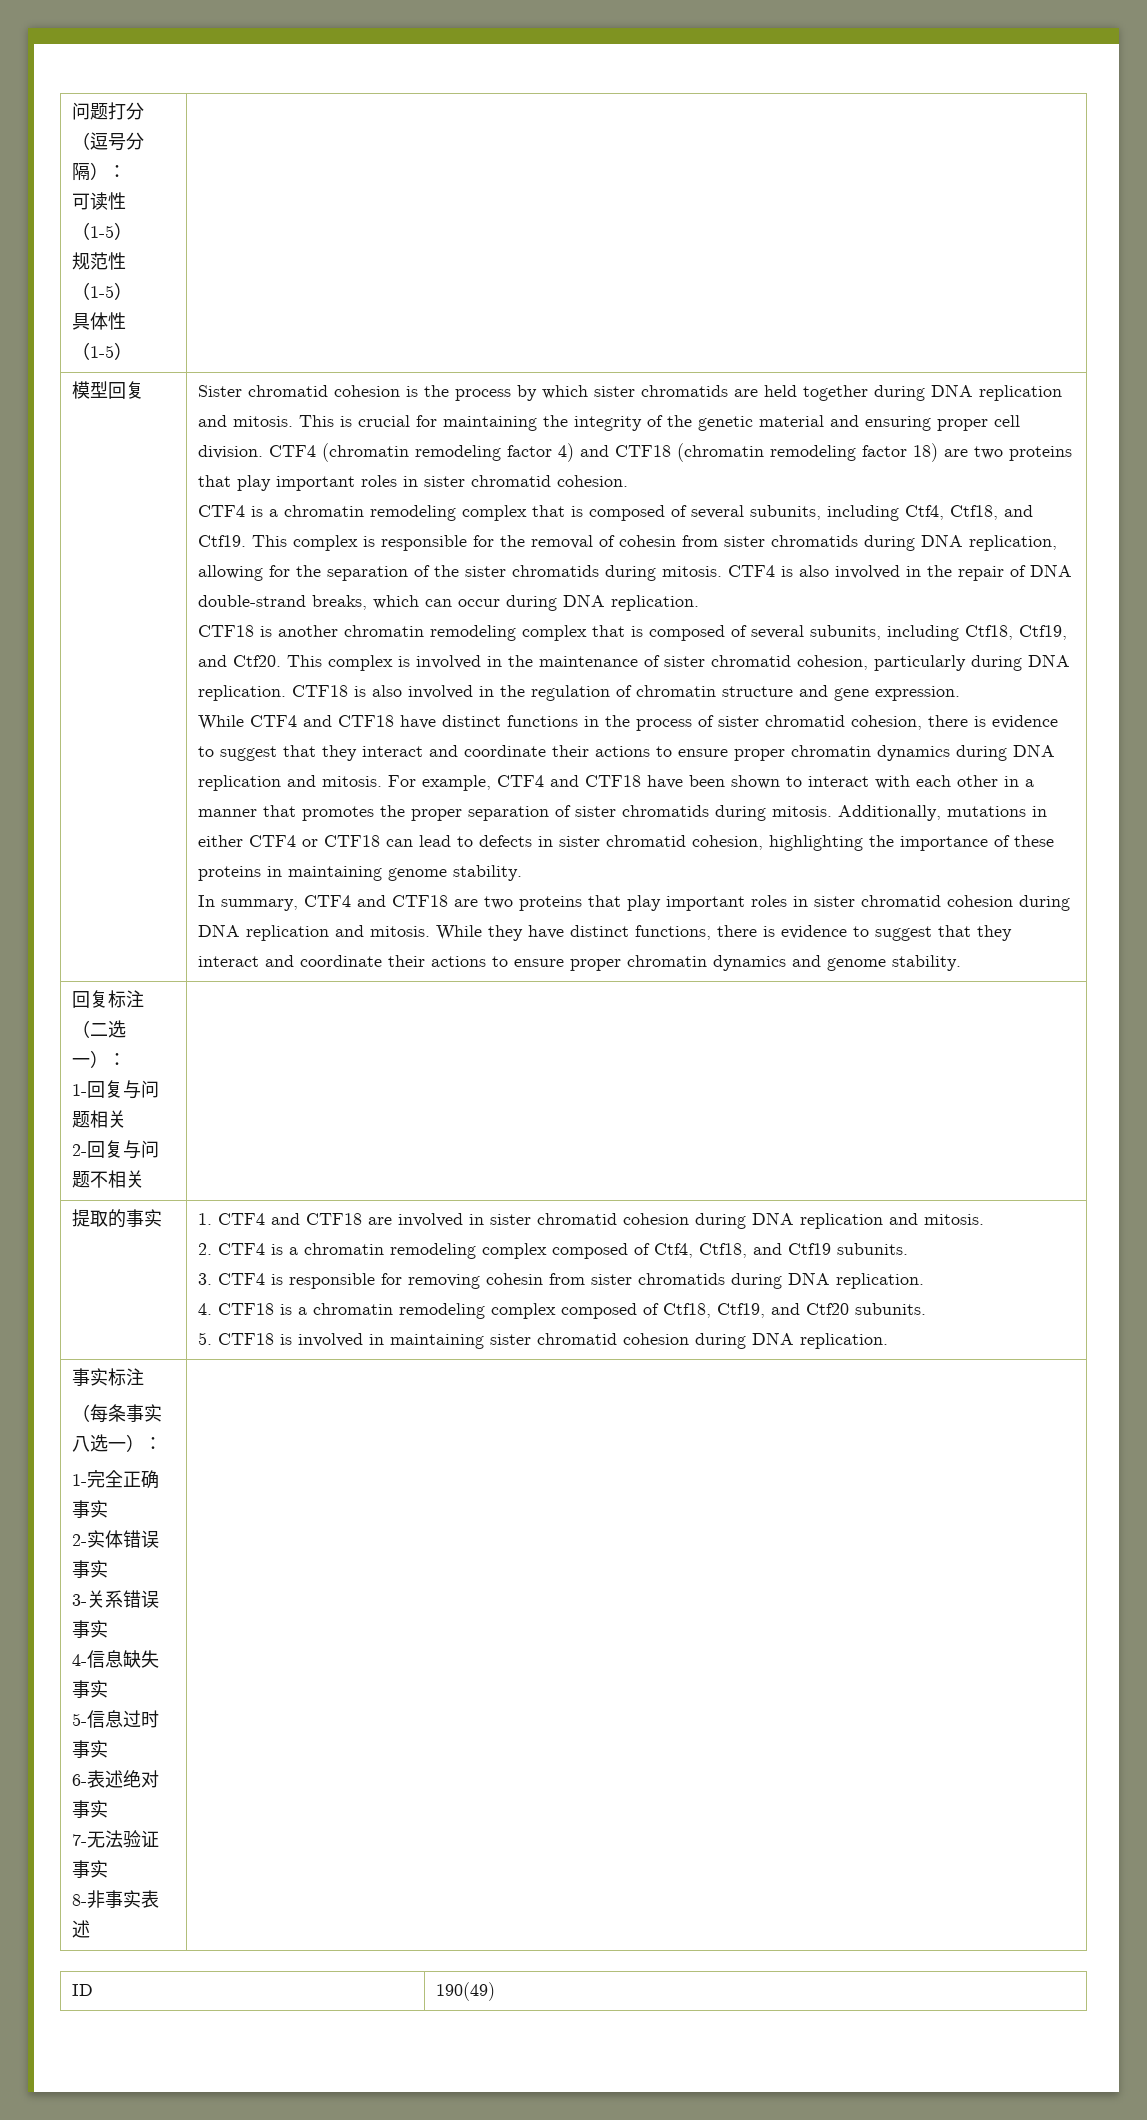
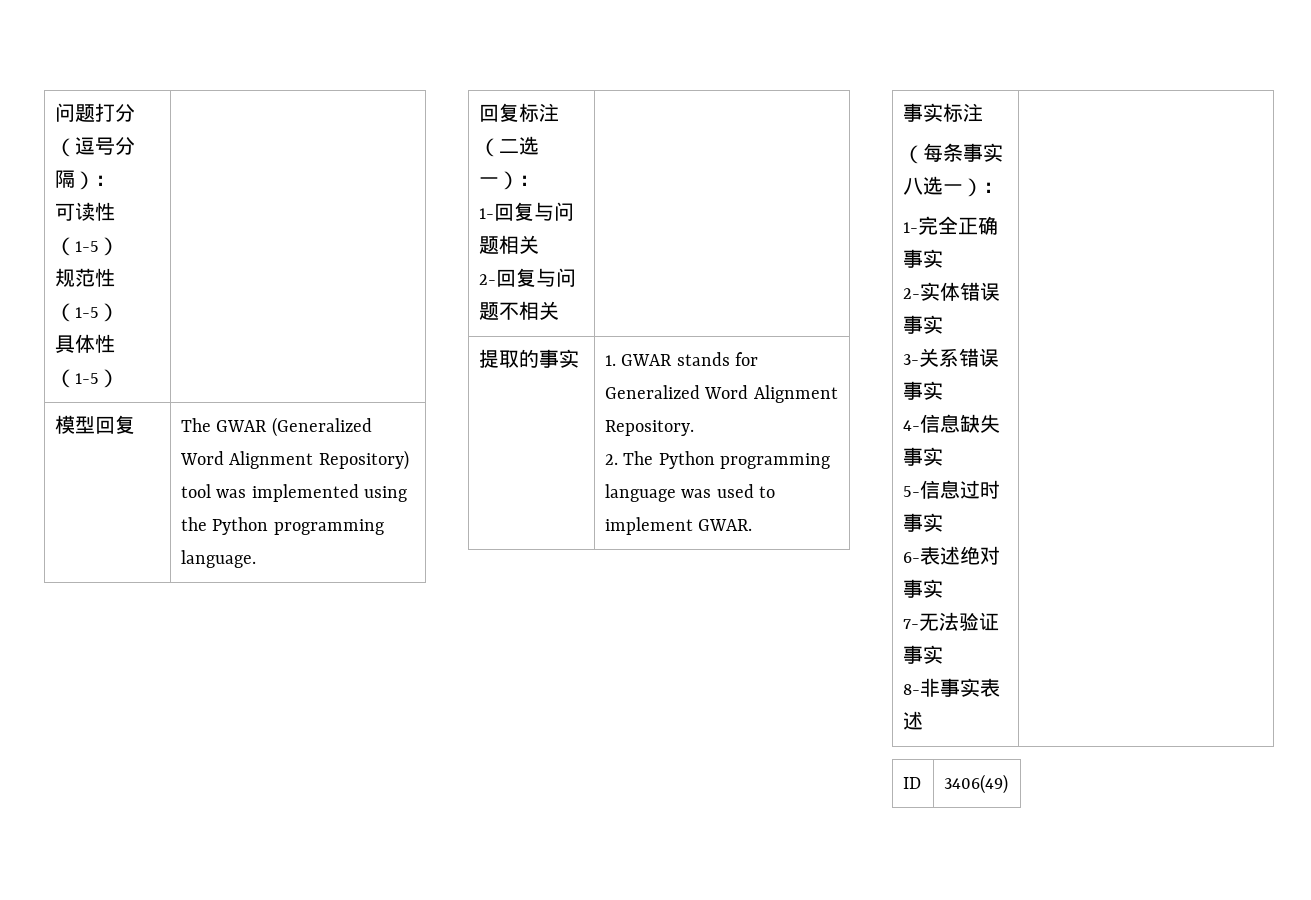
- Sister chromatid cohesion is the process by which sister chromatids are held together during DNA replication and mitosis. This is crucial for maintaining the integrity of the genetic material and ensuring proper cell division. CTF4 (chromatin remodeling factor 4) and CTF18 (chromatin remodeling factor 18) are two proteins that play important roles in sister chromatid cohesion.
- CTF4 is a chromatin remodeling complex that is composed of several subunits, including Ctf4, Ctf18, and Ctf19. This complex is responsible for the removal of cohesin from sister chromatids during DNA replication, allowing for the separation of the sister chromatids during mitosis. CTF4 is also involved in the repair of DNA double-strand breaks, which can occur during DNA replication.
- CTF18 is another chromatin remodeling complex that is composed of several subunits, including Ctf18, Ctf19, and Ctf20. This complex is involved in the maintenance of sister chromatid cohesion, particularly during DNA replication. CTF18 is also involved in the regulation of chromatin structure and gene expression.
- While CTF4 and CTF18 have distinct functions in the process of sister chromatid cohesion, there is evidence to suggest that they interact and coordinate their actions to ensure proper chromatin dynamics during DNA replication and mitosis. For example, CTF4 and CTF18 have been shown to interact with each other in a manner that promotes the proper separation of sister chromatids during mitosis. Additionally, mutations in either CTF4 or CTF18 can lead to defects in sister chromatid cohesion, highlighting the importance of these proteins in maintaining genome stability.
- In summary, CTF4 and CTF18 are two proteins that play important roles in sister chromatid cohesion during DNA replication and mitosis. While they have distinct functions, there is evidence to suggest that they interact and coordinate their actions to ensure proper chromatin dynamics and genome stability.
+ The GWAR (Generalized Word Alignment Repository) tool was implemented using the Python programming language.
- 1. CTF4 and CTF18 are involved in sister chromatid cohesion during DNA replication and mitosis.
- 2. CTF4 is a chromatin remodeling complex composed of Ctf4, Ctf18, and Ctf19 subunits.
- 3. CTF4 is responsible for removing cohesin from sister chromatids during DNA replication.
- 4. CTF18 is a chromatin remodeling complex composed of Ctf18, Ctf19, and Ctf20 subunits.
- 5. CTF18 is involved in maintaining sister chromatid cohesion during DNA replication.
+ 1. GWAR stands for Generalized Word Alignment Repository.
+ 2. The Python programming language was used to implement GWAR.
- ID | 190(49)
+ ID | 3406(49)

